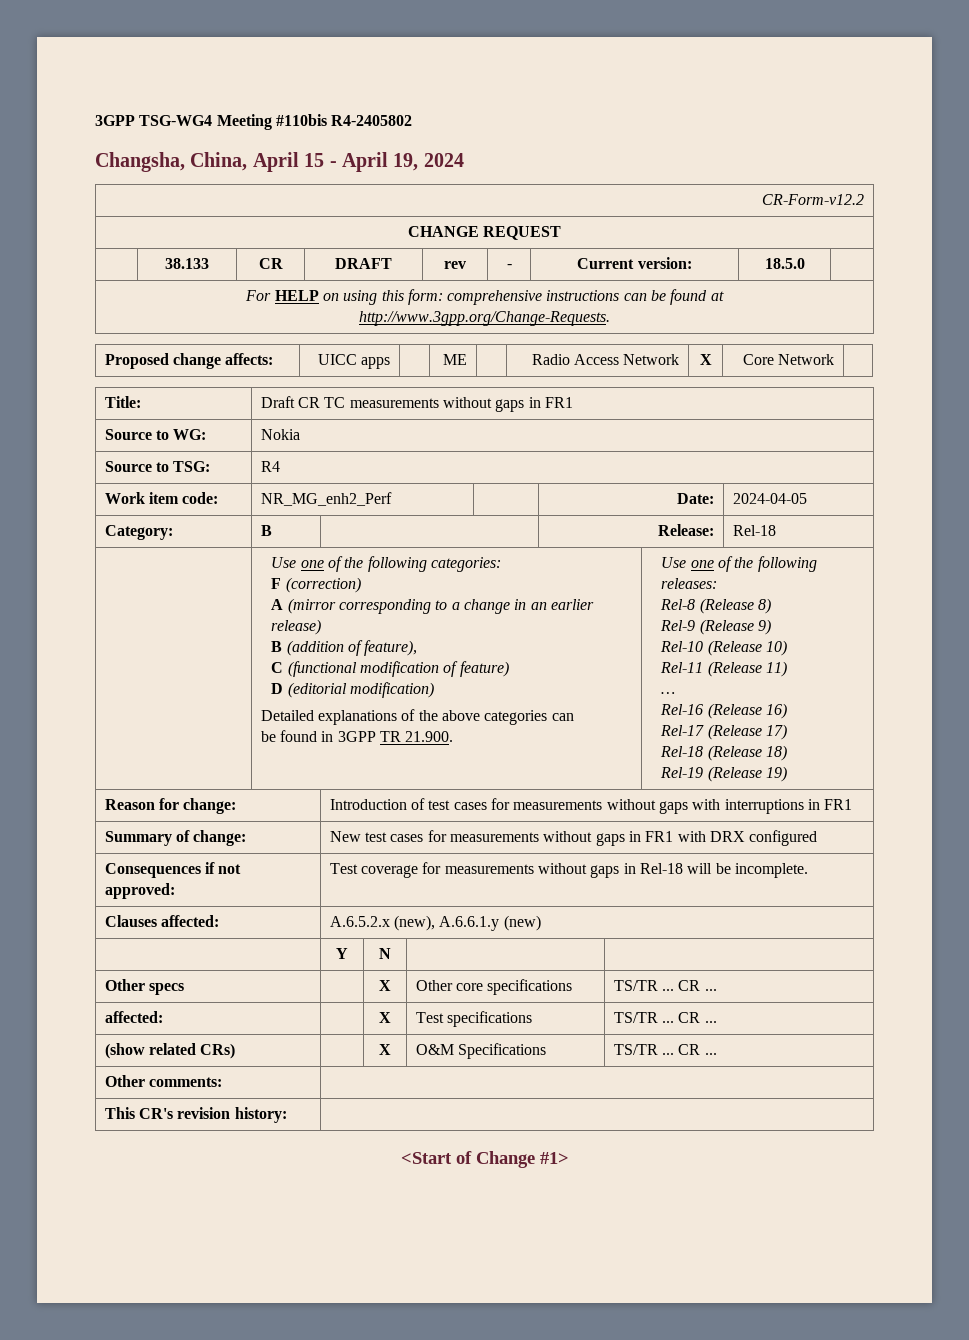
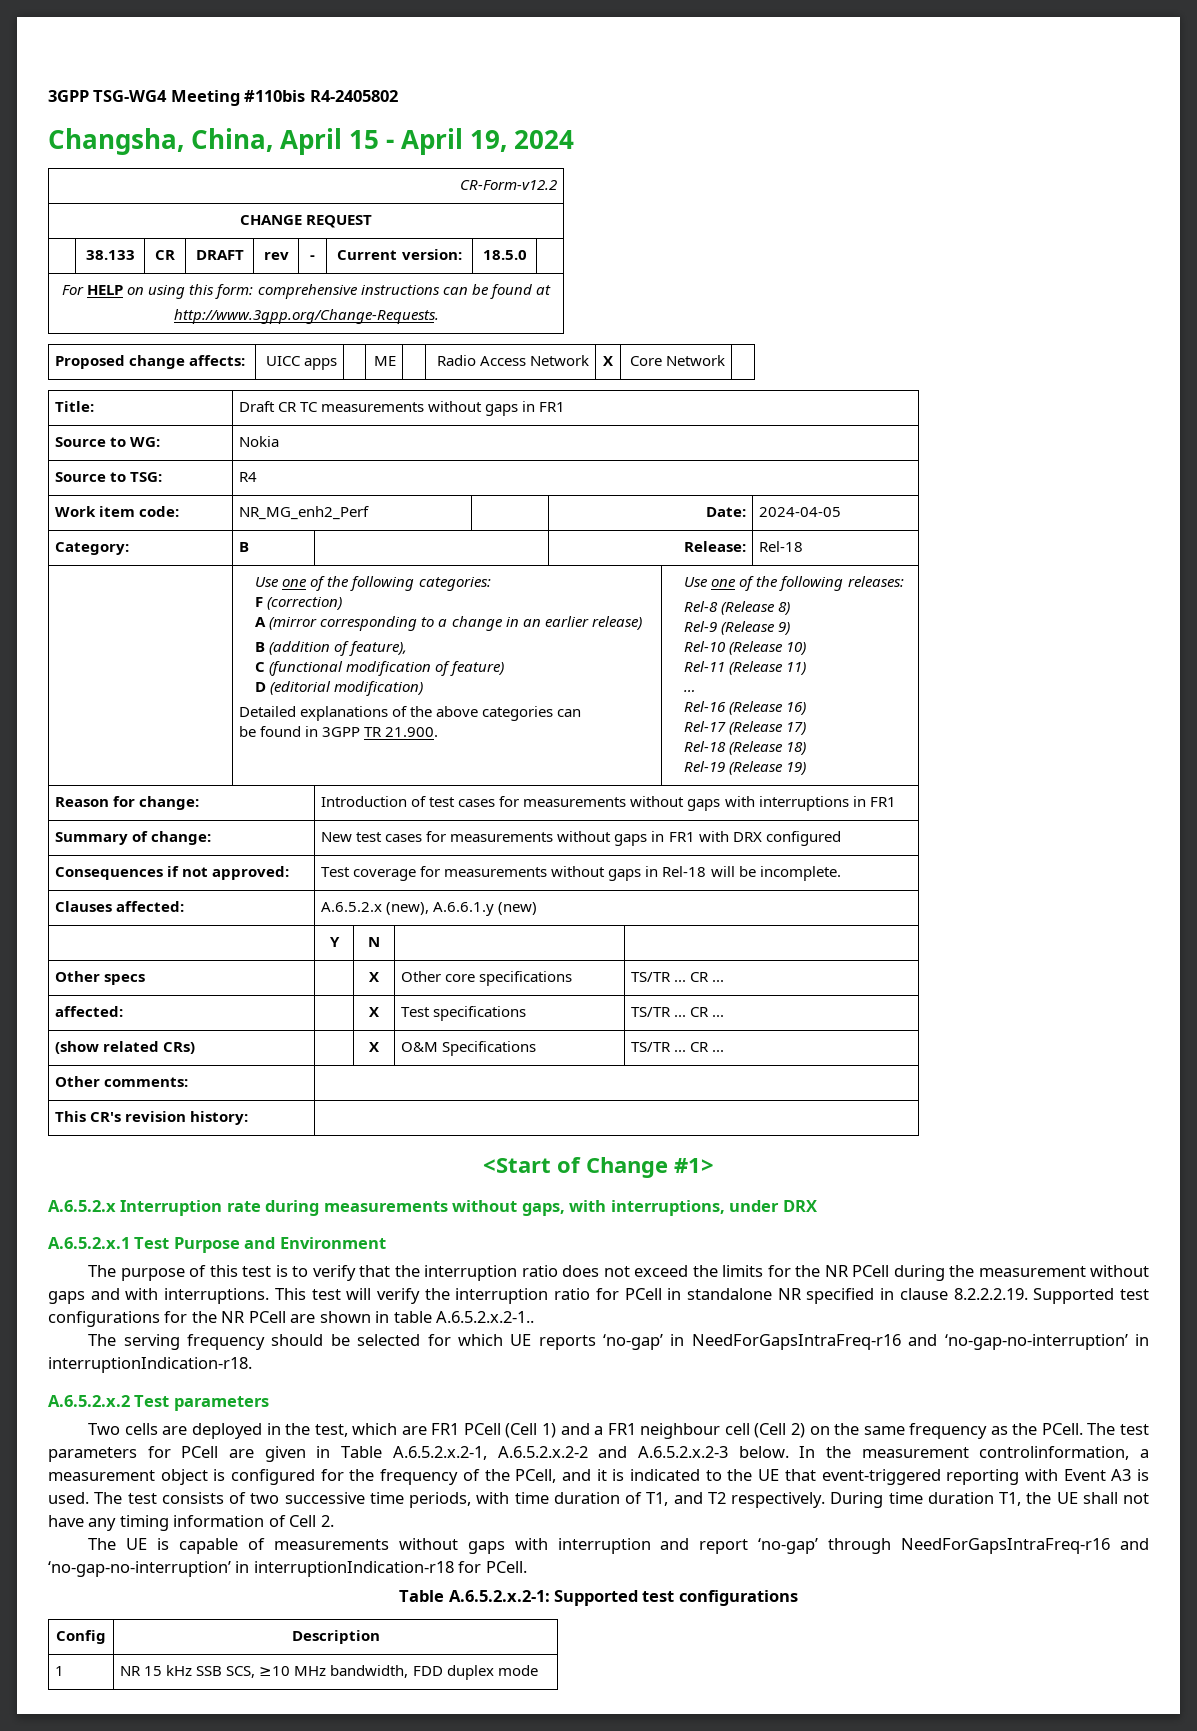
+ A.6.5.2.x Interruption rate during measurements without gaps, with interruptions, under DRX
+ A.6.5.2.x.1 Test Purpose and Environment
+ The purpose of this test is to verify that the interruption ratio does not exceed the limits for the NR PCell during the measurement without gaps and with interruptions. This test will verify the interruption ratio for PCell in standalone NR specified in clause 8.2.2.2.19. Supported test configurations for the NR PCell are shown in table A.6.5.2.x.2-1..
+ The serving frequency should be selected for which UE reports ‘no-gap’ in NeedForGapsIntraFreq-r16 and ‘no-gap-no-interruption’ in interruptionIndication-r18.
+ A.6.5.2.x.2 Test parameters
+ Two cells are deployed in the test, which are FR1 PCell (Cell 1) and a FR1 neighbour cell (Cell 2) on the same frequency as the PCell. The test parameters for PCell are given in Table A.6.5.2.x.2-1, A.6.5.2.x.2-2 and A.6.5.2.x.2-3 below. In the measurement controlinformation, a measurement object is configured for the frequency of the PCell, and it is indicated to the UE that event-triggered reporting with Event A3 is used. The test consists of two successive time periods, with time duration of T1, and T2 respectively. During time duration T1, the UE shall not have any timing information of Cell 2.
+ The UE is capable of measurements without gaps with interruption and report ‘no-gap’ through NeedForGapsIntraFreq-r16 and ‘no-gap-no-interruption’ in interruptionIndication-r18 for PCell.
+ Table A.6.5.2.x.2-1: Supported test configurations
+ Config | Description
+ 1 | NR 15 kHz SSB SCS, ≥10 MHz bandwidth, FDD duplex mode

